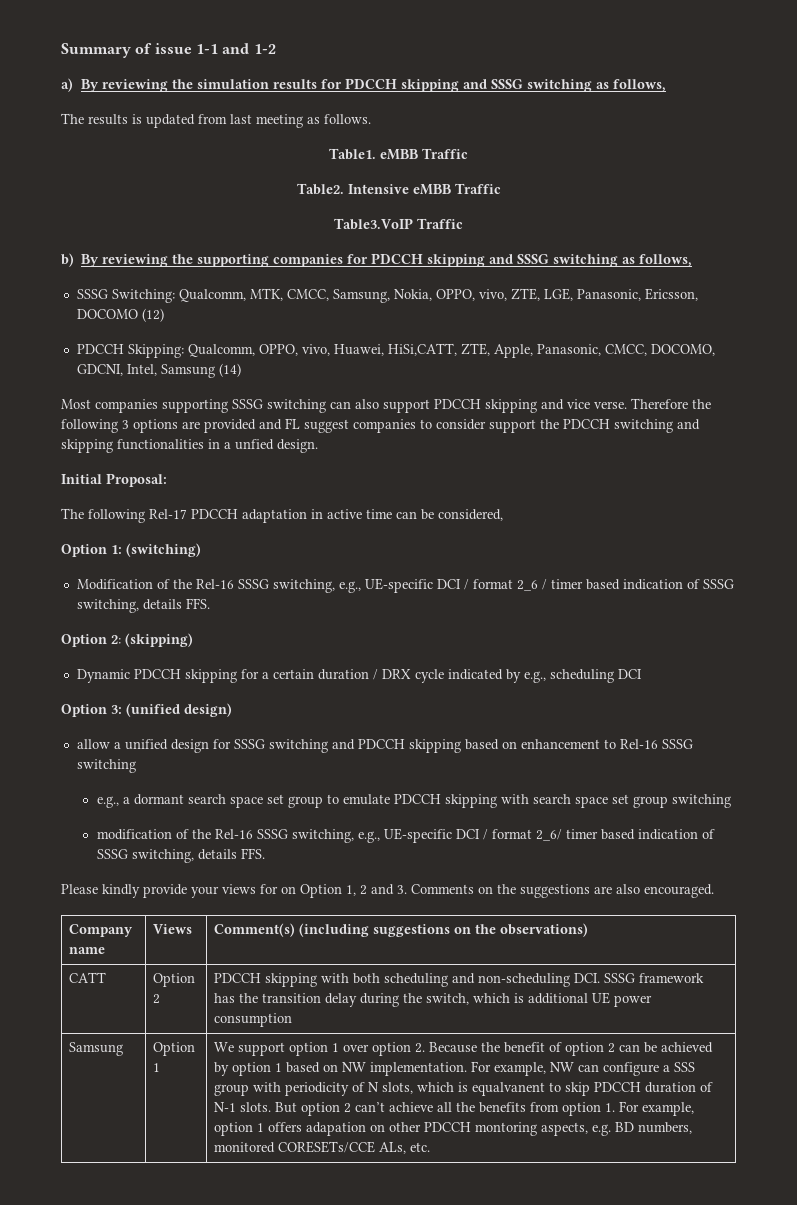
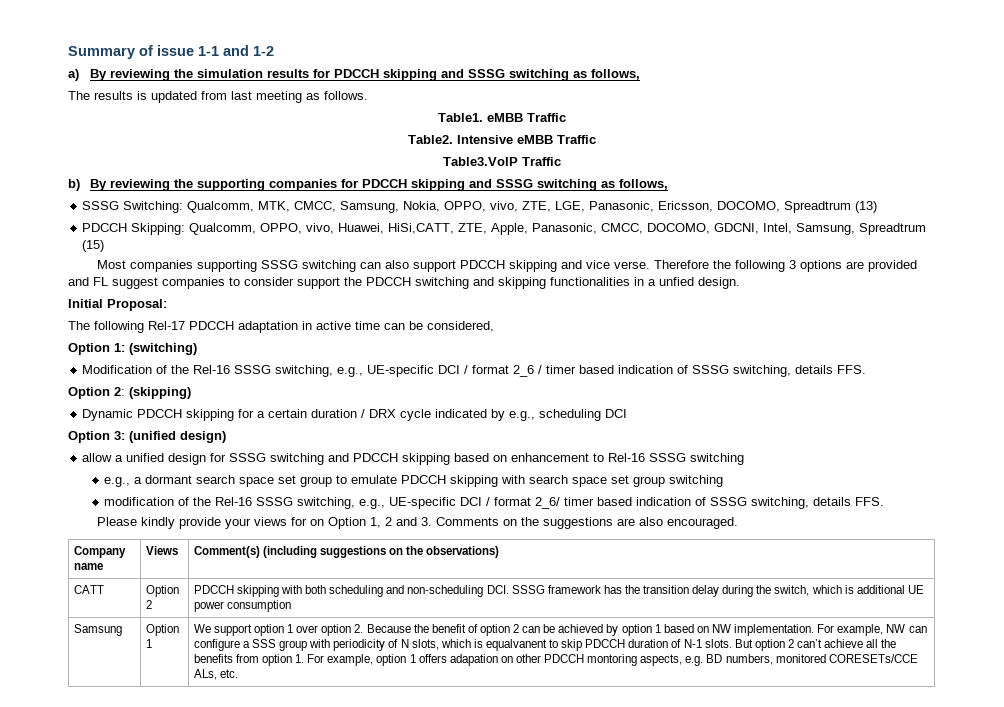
- SSSG Switching: Qualcomm, MTK, CMCC, Samsung, Nokia, OPPO, vivo, ZTE, LGE, Panasonic, Ericsson, DOCOMO (12)
+ SSSG Switching: Qualcomm, MTK, CMCC, Samsung, Nokia, OPPO, vivo, ZTE, LGE, Panasonic, Ericsson, DOCOMO, Spreadtrum (13)
- PDCCH Skipping: Qualcomm, OPPO, vivo, Huawei, HiSi,CATT, ZTE, Apple, Panasonic, CMCC, DOCOMO, GDCNI, Intel, Samsung (14)
+ PDCCH Skipping: Qualcomm, OPPO, vivo, Huawei, HiSi,CATT, ZTE, Apple, Panasonic, CMCC, DOCOMO, GDCNI, Intel, Samsung, Spreadtrum (15)

